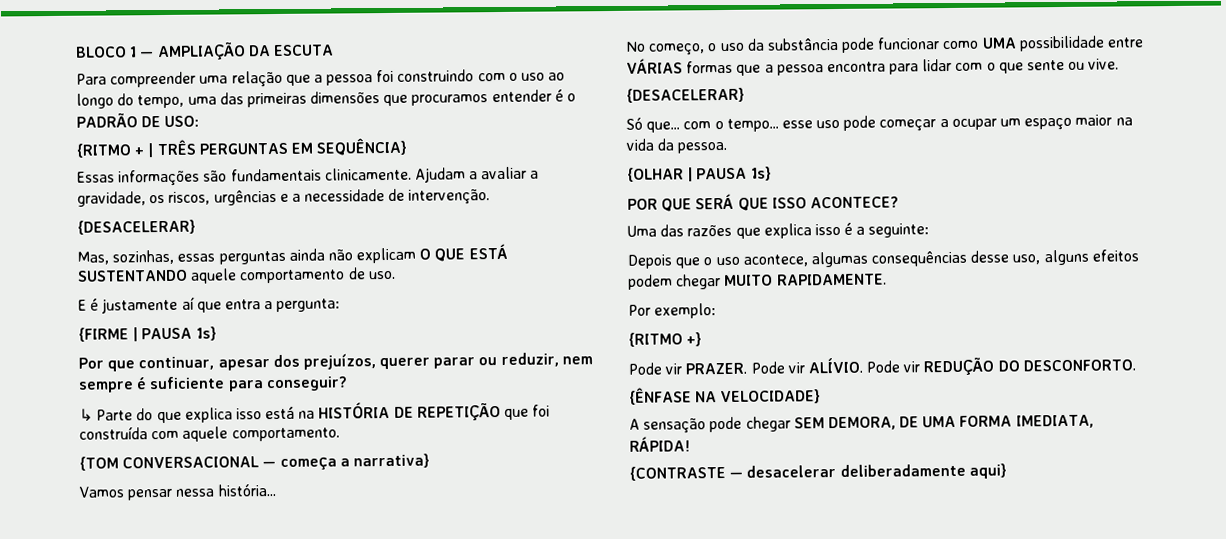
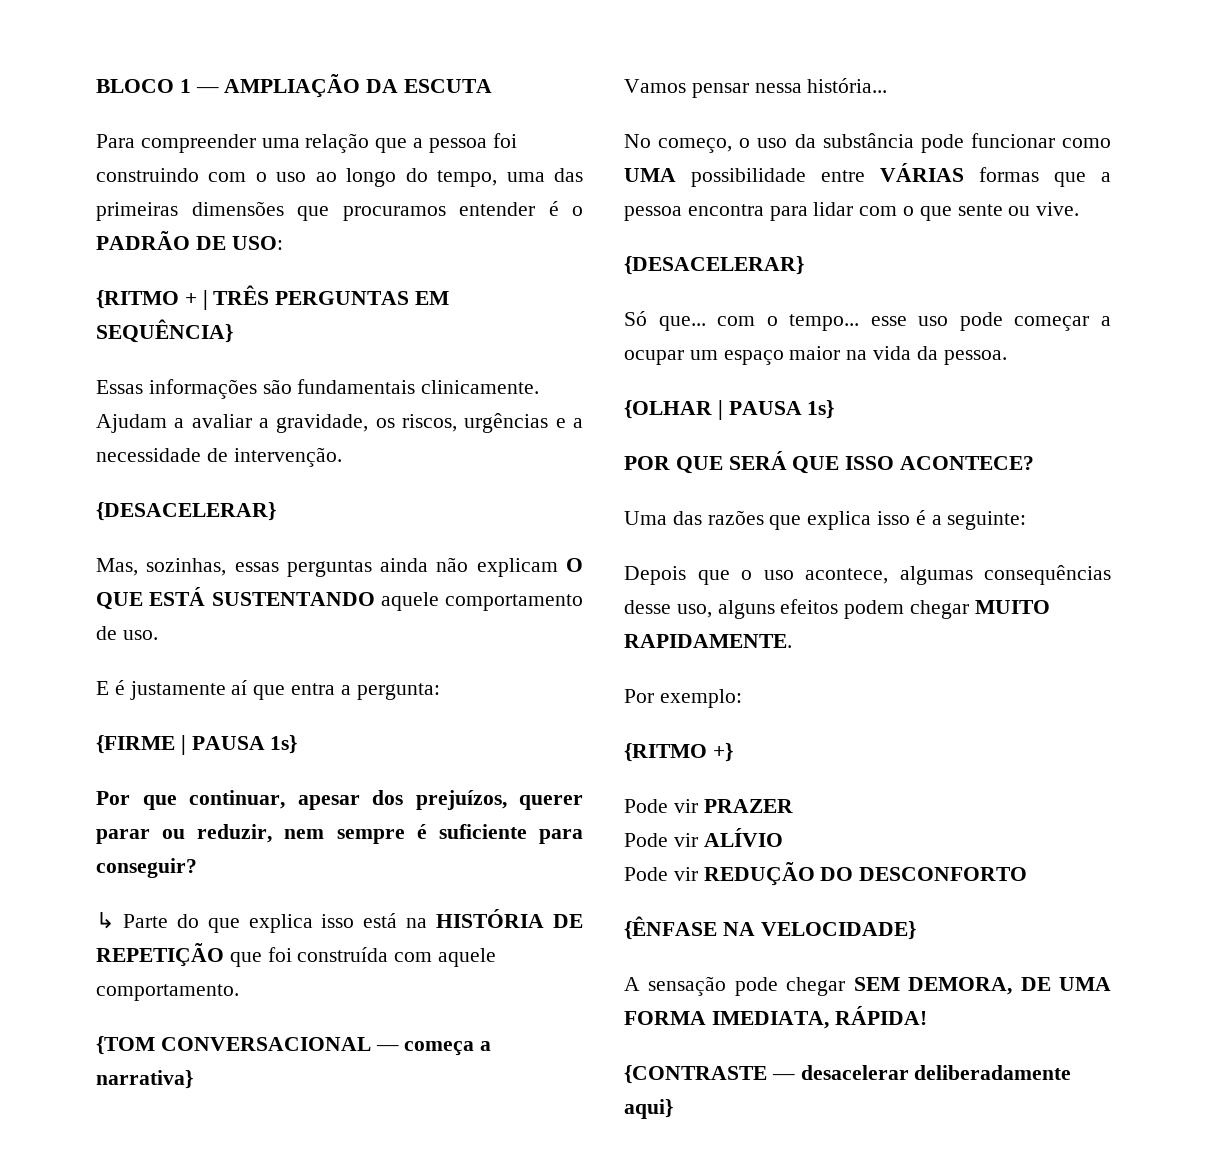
- Pode vir PRAZER. Pode vir ALÍVIO. Pode vir REDUÇÃO DO DESCONFORTO.
+ Pode vir PRAZER
+ Pode vir ALÍVIO
+ Pode vir REDUÇÃO DO DESCONFORTO

